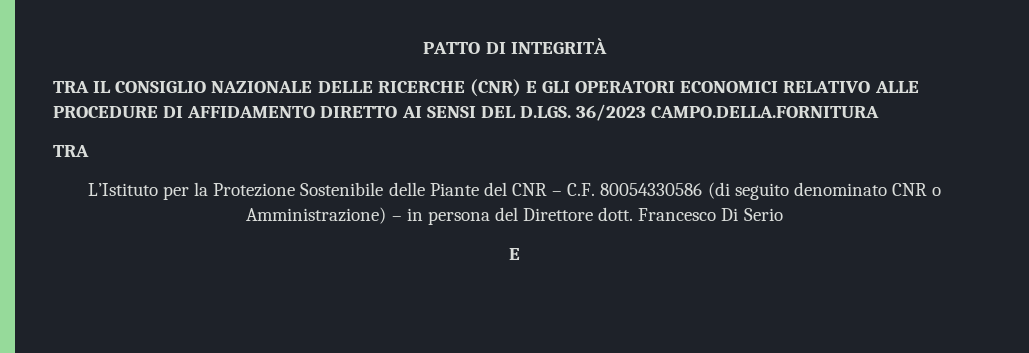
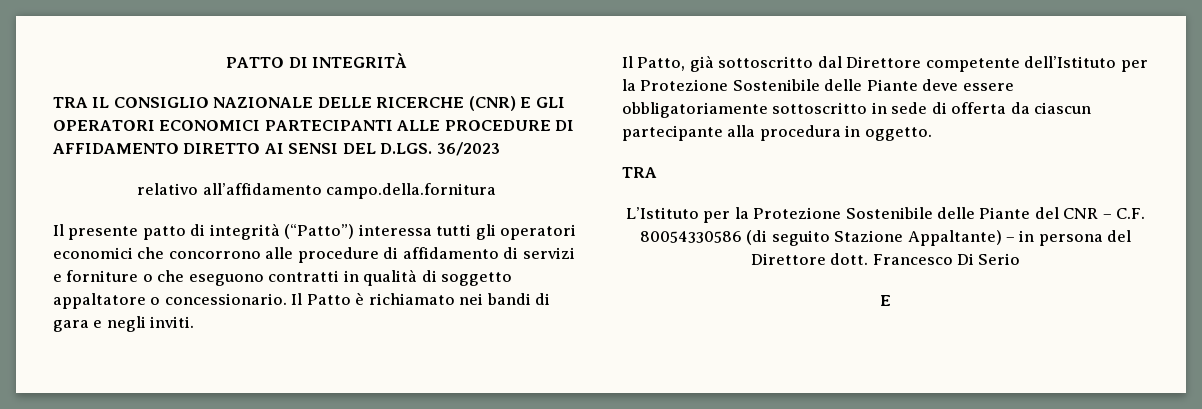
- TRA IL CONSIGLIO NAZIONALE DELLE RICERCHE (CNR) E GLI OPERATORI ECONOMICI RELATIVO ALLE PROCEDURE DI AFFIDAMENTO DIRETTO AI SENSI DEL D.LGS. 36/2023 CAMPO.DELLA.FORNITURA
+ TRA IL CONSIGLIO NAZIONALE DELLE RICERCHE (CNR) E GLI OPERATORI ECONOMICI PARTECIPANTI ALLE PROCEDURE DI AFFIDAMENTO DIRETTO AI SENSI DEL D.LGS. 36/2023
+ relativo all’affidamento campo.della.fornitura
+ Il presente patto di integrità (“Patto”) interessa tutti gli operatori economici che concorrono alle procedure di affidamento di servizi e forniture o che eseguono contratti in qualità di soggetto appaltatore o concessionario. Il Patto è richiamato nei bandi di gara e negli inviti.
+ Il Patto, già sottoscritto dal Direttore competente dell’Istituto per la Protezione Sostenibile delle Piante deve essere obbligatoriamente sottoscritto in sede di offerta da ciascun partecipante alla procedura in oggetto.
- L’Istituto per la Protezione Sostenibile delle Piante del CNR – C.F. 80054330586 (di seguito denominato CNR o Amministrazione) – in persona del Direttore dott.
+ L’Istituto per la Protezione Sostenibile delle Piante del CNR – C.F. 80054330586 (di seguito Stazione Appaltante) – in persona del Direttore dott.

